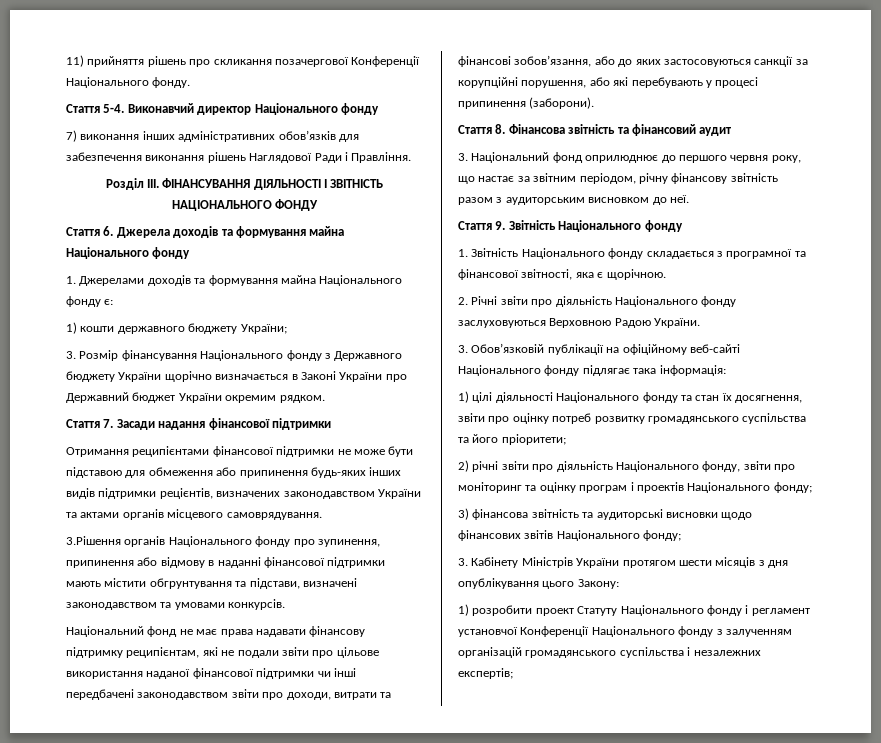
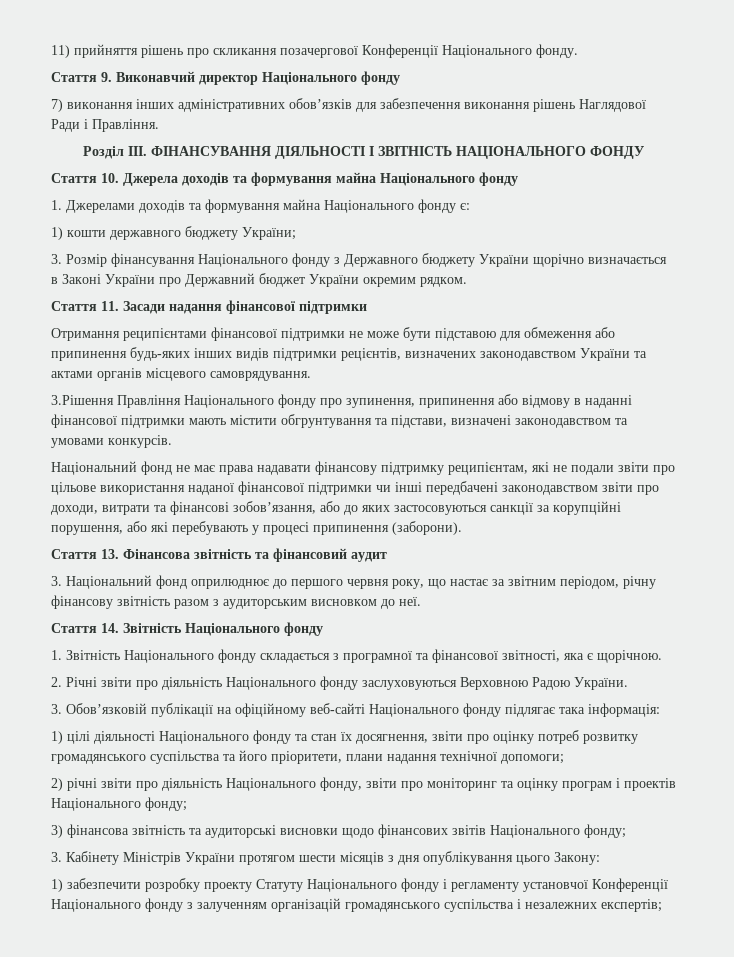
- Стаття 5-4. Виконавчий директор Національного фонду
+ Стаття 9. Виконавчий директор Національного фонду
- Стаття 6. Джерела доходів та формування майна Національного фонду
+ Стаття 10. Джерела доходів та формування майна Національного фонду
- Стаття 7. Засади надання фінансової підтримки
+ Стаття 11. Засади надання фінансової підтримки
- 3.Рішення органів Національного фонду про зупинення, припинення або відмову в наданні фінансової підтримки мають містити обгрунтування та підстави, визначені законодавством та умовами конкурсів.
+ 3.Рішення Правління Національного фонду про зупинення, припинення або відмову в наданні фінансової підтримки мають містити обгрунтування та підстави, визначені законодавством та умовами конкурсів.
- Стаття 8. Фінансова звітність та фінансовий аудит
+ Стаття 13. Фінансова звітність та фінансовий аудит
- Стаття 9. Звітність Національного фонду
+ Стаття 14. Звітність Національного фонду
- 1) цілі діяльності Національного фонду та стан їх досягнення, звіти про оцінку потреб розвитку громадянського суспільства та його пріоритети;
+ 1) цілі діяльності Національного фонду та стан їх досягнення, звіти про оцінку потреб розвитку громадянського суспільства та його пріоритети, плани надання технічної допомоги;
- 1) розробити проект Статуту Національного фонду і регламент установчої Конференції Національного фонду з залученням організацій громадянського суспільства і незалежних експертів;
+ 1) забезпечити розробку проекту Статуту Національного фонду і регламенту установчої Конференції Національного фонду з залученням організацій громадянського суспільства і незалежних експертів;

